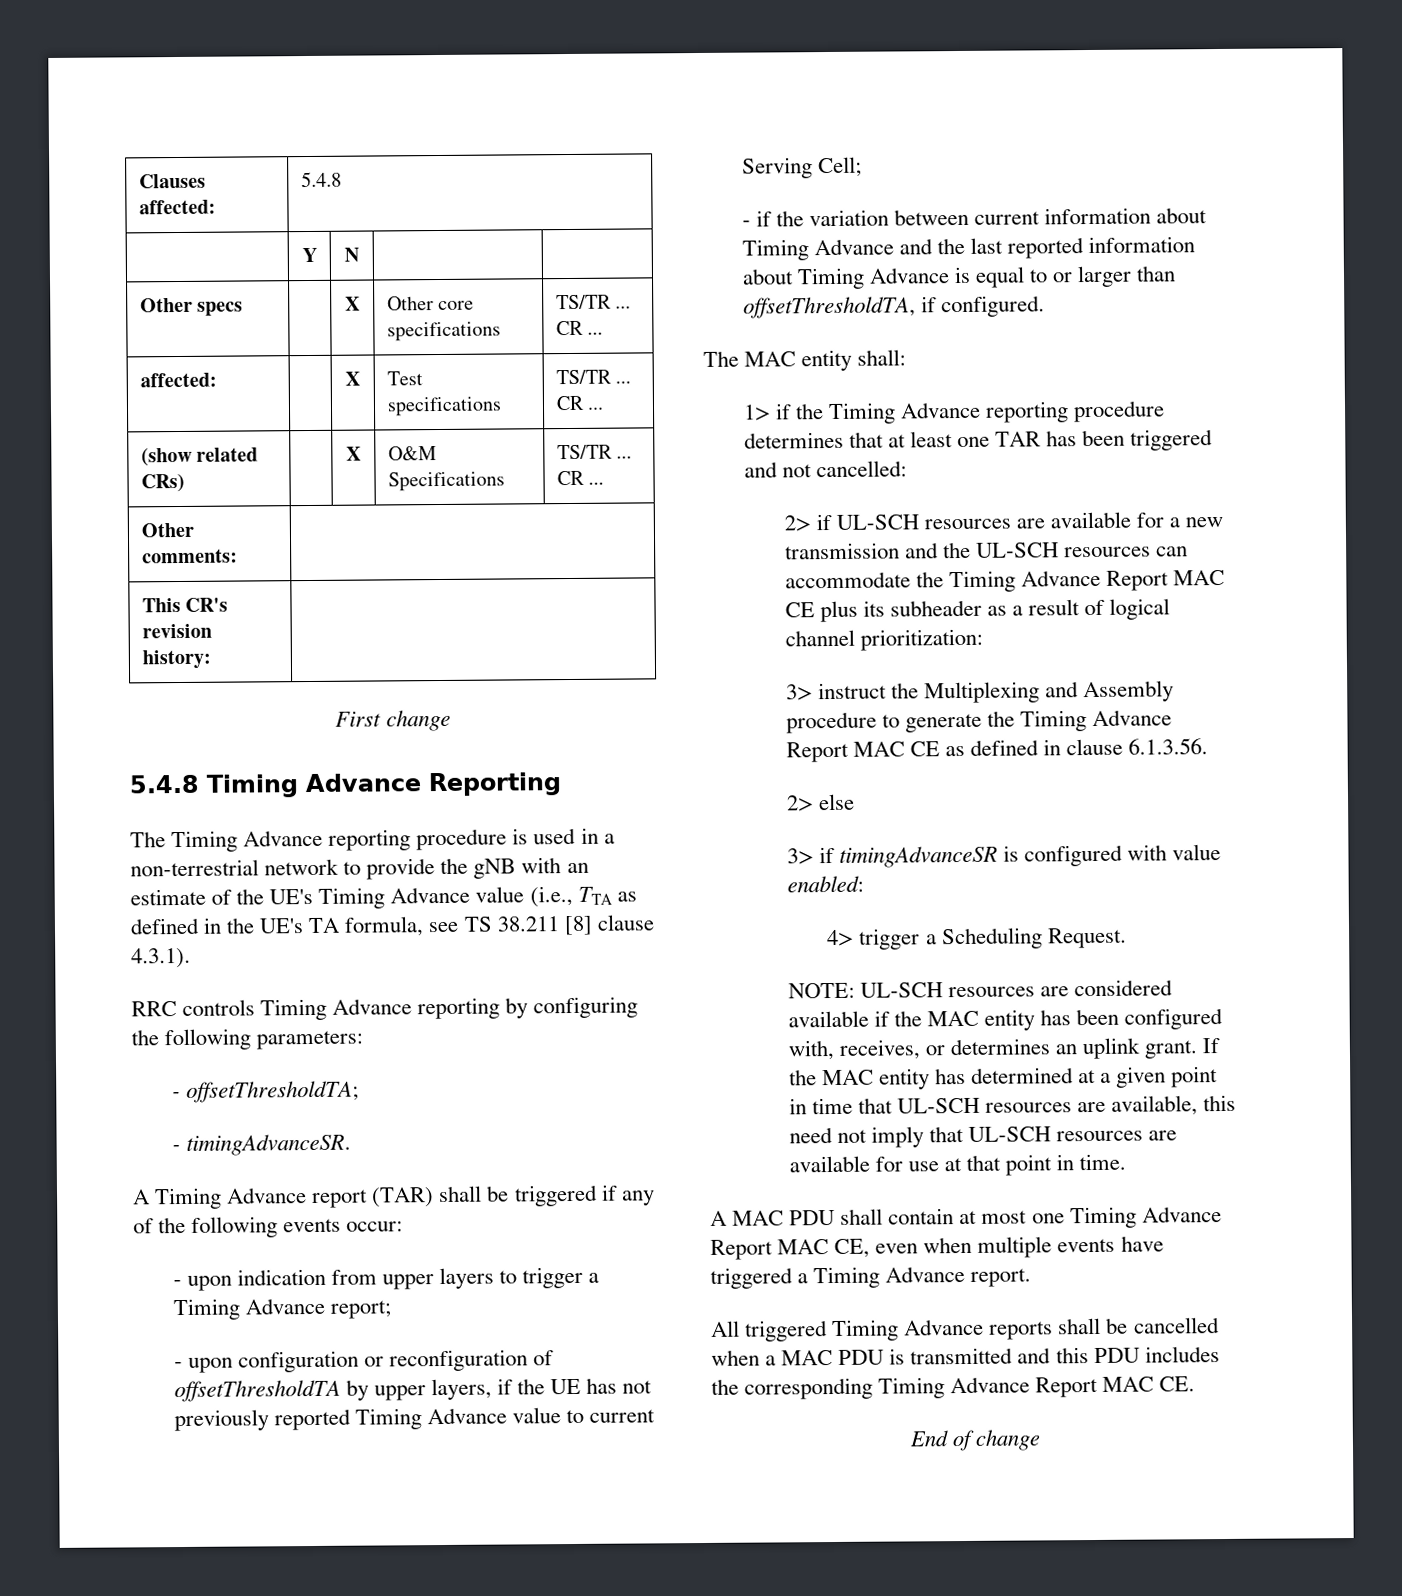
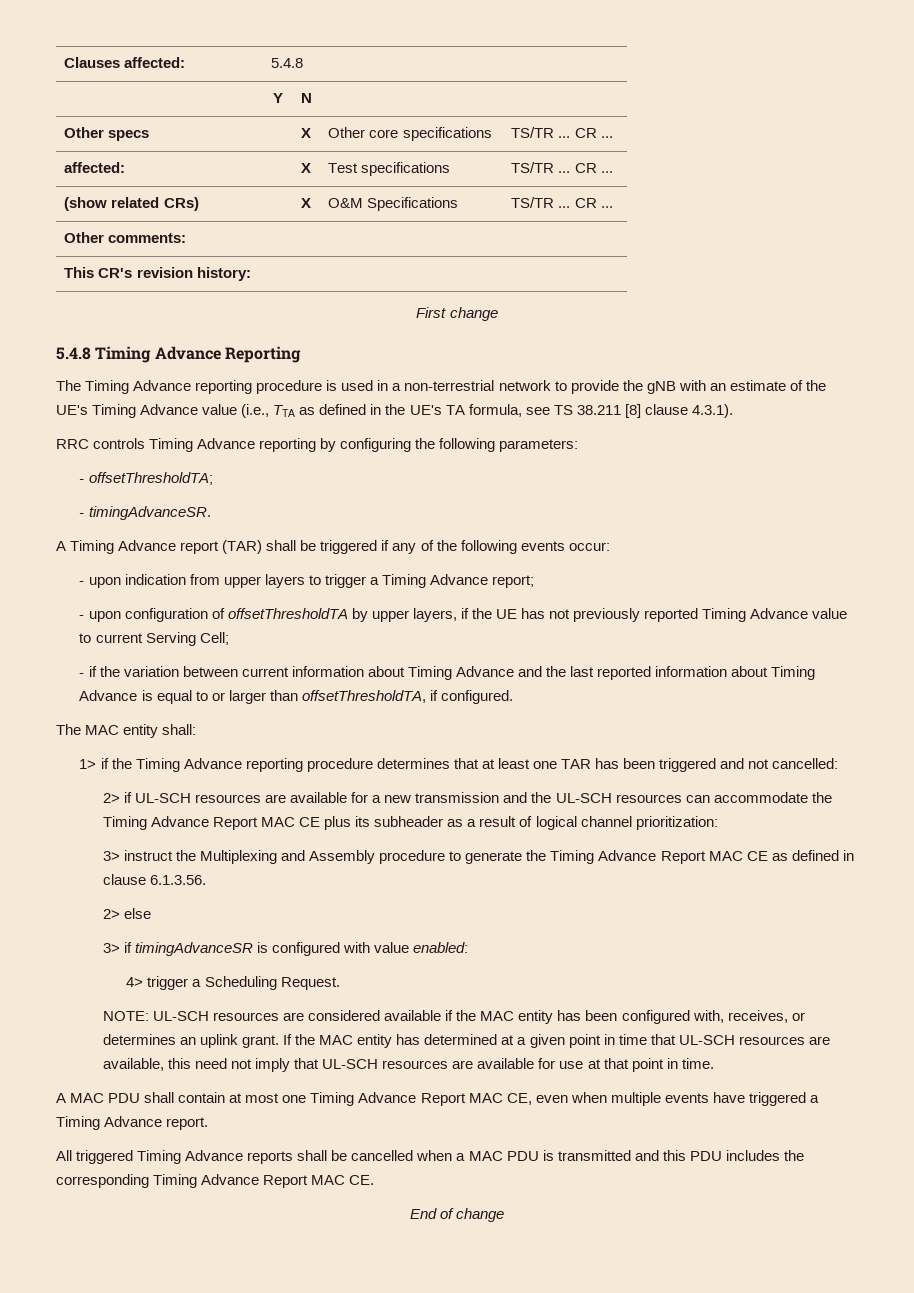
- - upon configuration or reconfiguration of offsetThresholdTA by upper layers, if the UE has not previously reported Timing Advance value to current Serving Cell;
+ - upon configuration of offsetThresholdTA by upper layers, if the UE has not previously reported Timing Advance value to current Serving Cell;

